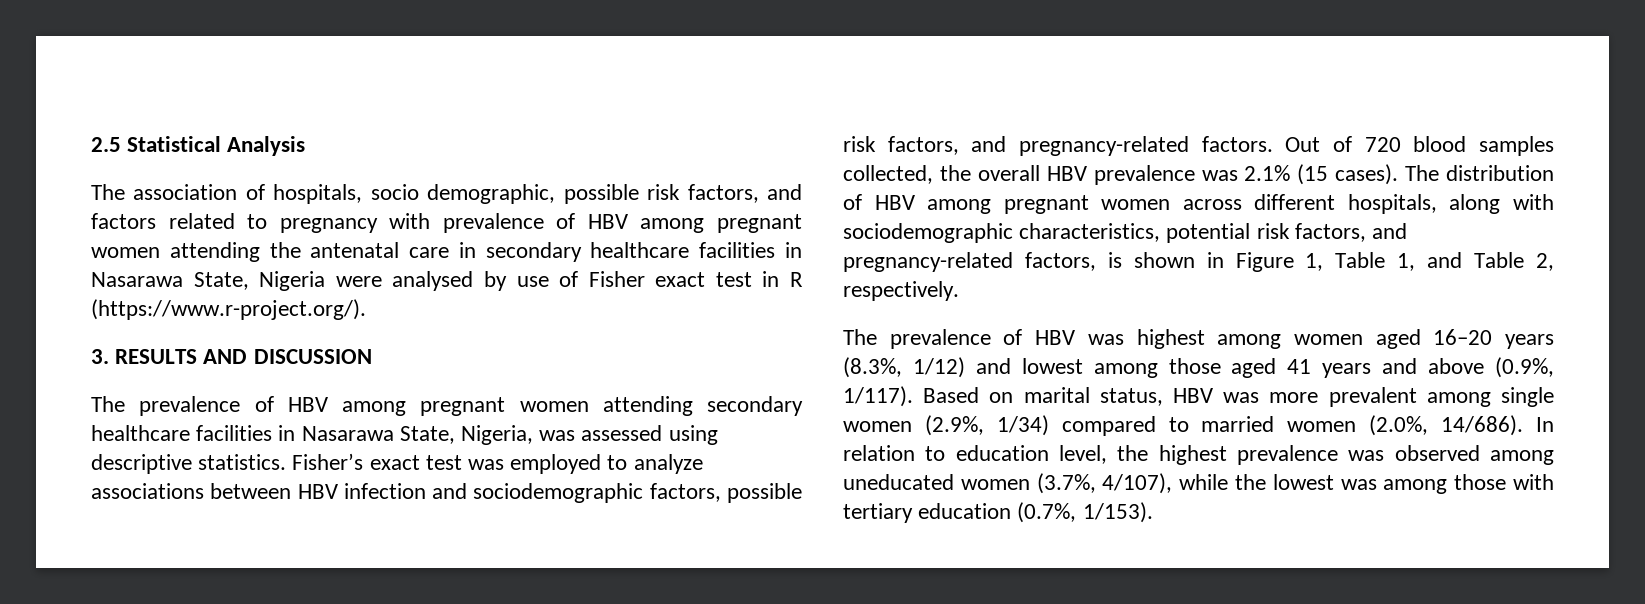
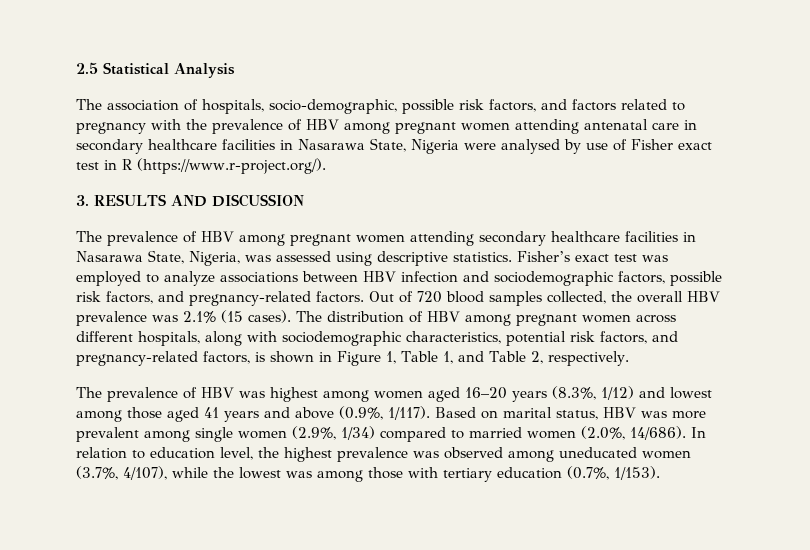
- The association of hospitals, socio demographic, possible risk factors, and factors related to pregnancy with prevalence of HBV among pregnant women attending the antenatal care in secondary healthcare facilities in Nasarawa State, Nigeria were analysed by use of Fisher exact test in R (https://www.r-project.org/).
+ The association of hospitals, socio-demographic, possible risk factors, and factors related to pregnancy with the prevalence of HBV among pregnant women attending antenatal care in secondary healthcare facilities in Nasarawa State, Nigeria were analysed by use of Fisher exact test in R (https://www.r-project.org/).

